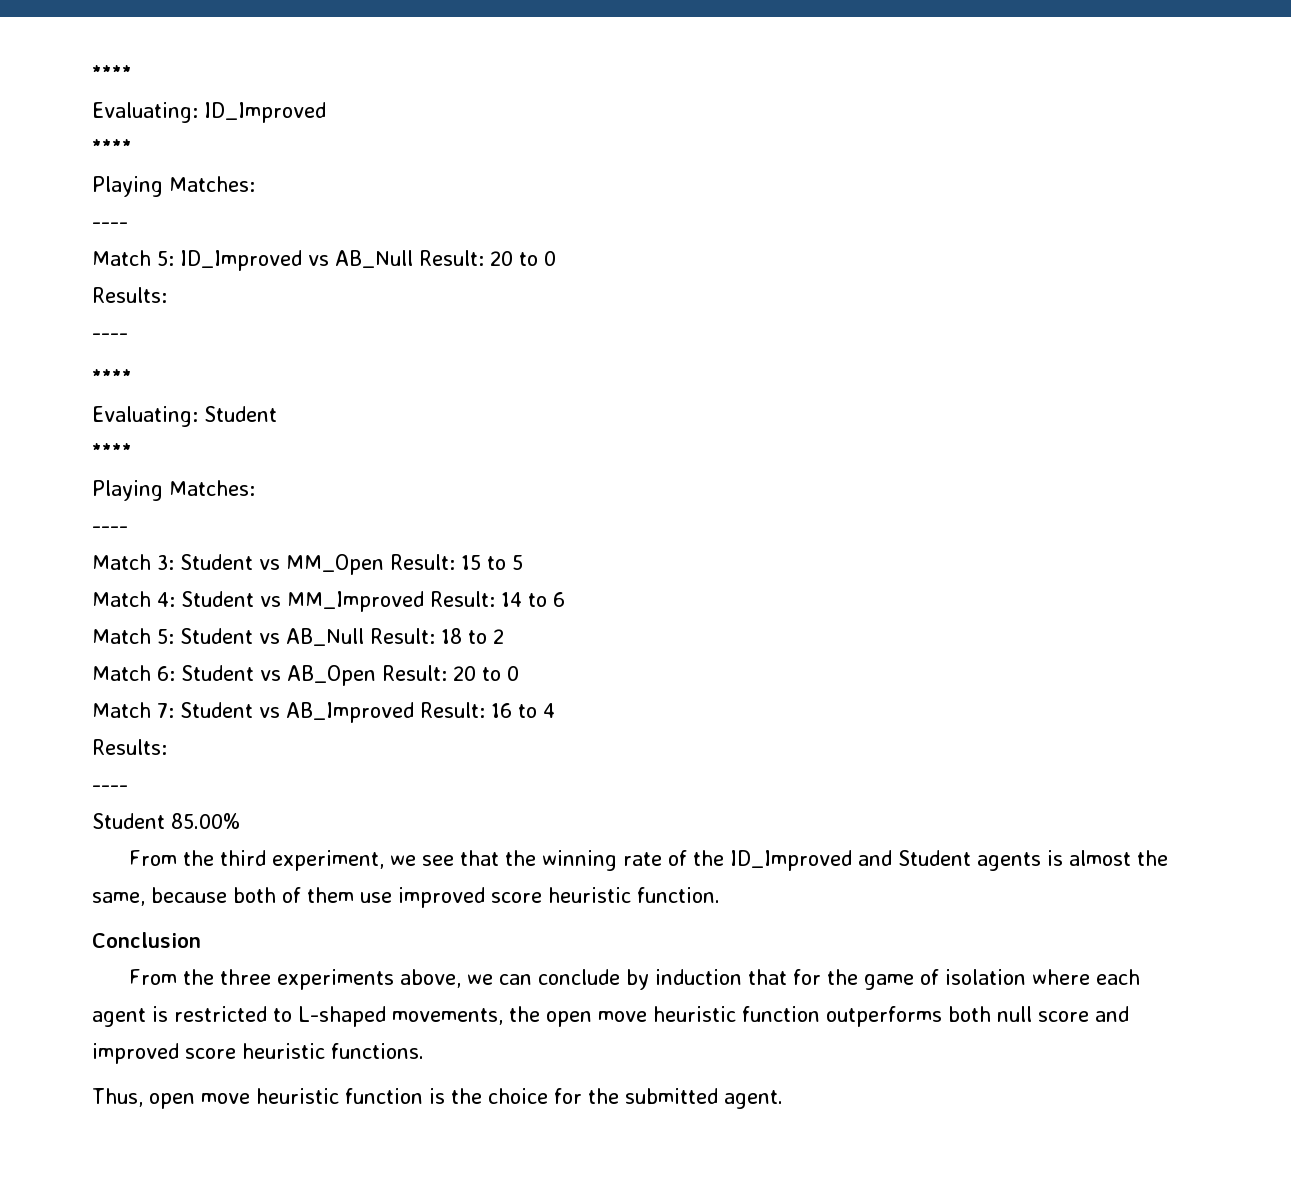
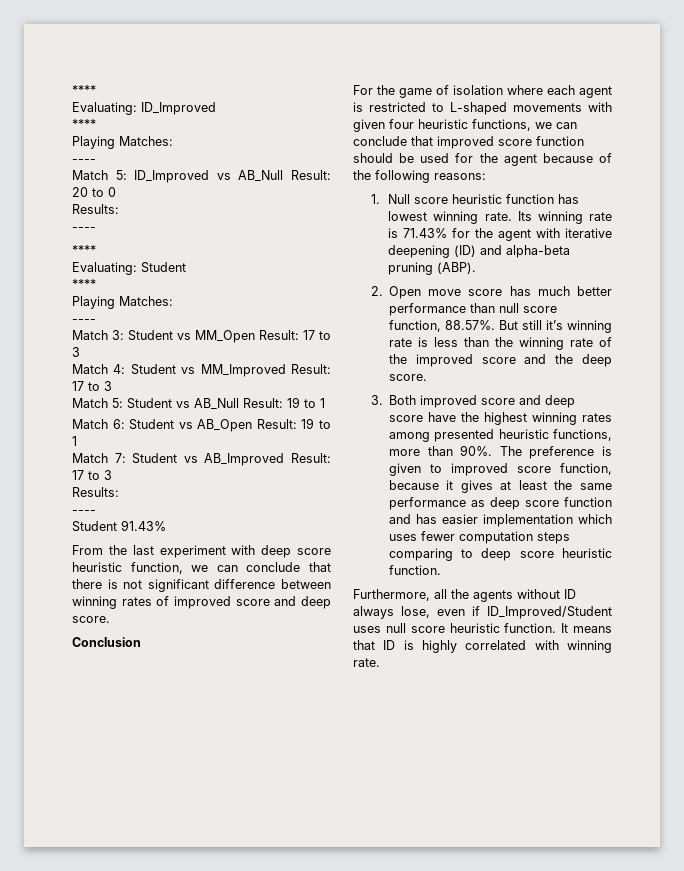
- Match 3: Student vs MM_Open Result: 15 to 5
+ Match 3: Student vs MM_Open Result: 17 to 3
- Match 4: Student vs MM_Improved Result: 14 to 6
+ Match 4: Student vs MM_Improved Result: 17 to 3
- Match 5: Student vs AB_Null Result: 18 to 2
+ Match 5: Student vs AB_Null Result: 19 to 1
- Match 6: Student vs AB_Open Result: 20 to 0
+ Match 6: Student vs AB_Open Result: 19 to 1
- Match 7: Student vs AB_Improved Result: 16 to 4
+ Match 7: Student vs AB_Improved Result: 17 to 3
- Student 85.00%
- From the third experiment, we see that the winning rate of the ID_Improved and Student agents is almost the same, because both of them use improved score heuristic function.
+ Student 91.43%
+ From the last experiment with deep score heuristic function, we can conclude that there is not significant difference between winning rates of improved score and deep score.
  Conclusion
- From the three experiments above, we can conclude by induction that for the game of isolation where each agent is restricted to L-shaped movements, the open move heuristic function outperforms both null score and improved score heuristic functions.
- Thus, open move heuristic function is the choice for the submitted agent.
+ For the game of isolation where each agent is restricted to L-shaped movements with given four heuristic functions, we can conclude that improved score function should be used for the agent because of the following reasons:
+ 1. Null score heuristic function has lowest winning rate. Its winning rate is 71.43% for the agent with iterative deepening (ID) and alpha-beta pruning (ABP).
+ 2. Open move score has much better performance than null score function, 88.57%. But still it’s winning rate is less than the winning rate of the improved score and the deep score.
+ 3. Both improved score and deep score have the highest winning rates among presented heuristic functions, more than 90%. The preference is given to improved score function, because it gives at least the same performance as deep score function and has easier implementation which uses fewer computation steps comparing to deep score heuristic function.
+ Furthermore, all the agents without ID always lose, even if ID_Improved/Student uses null score heuristic function. It means that ID is highly correlated with winning rate.

